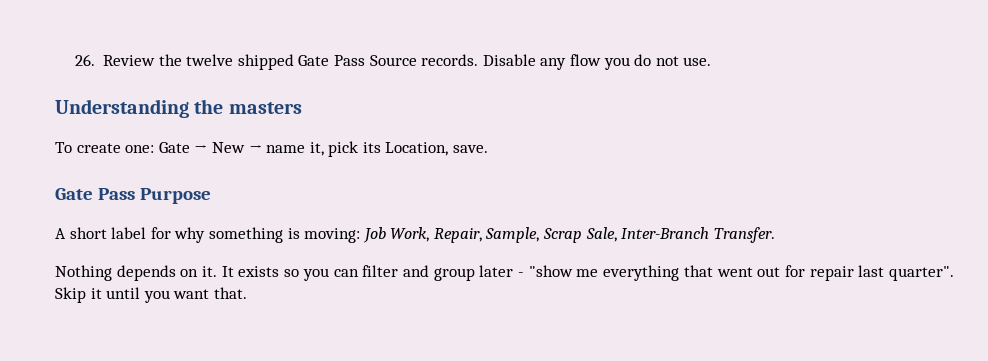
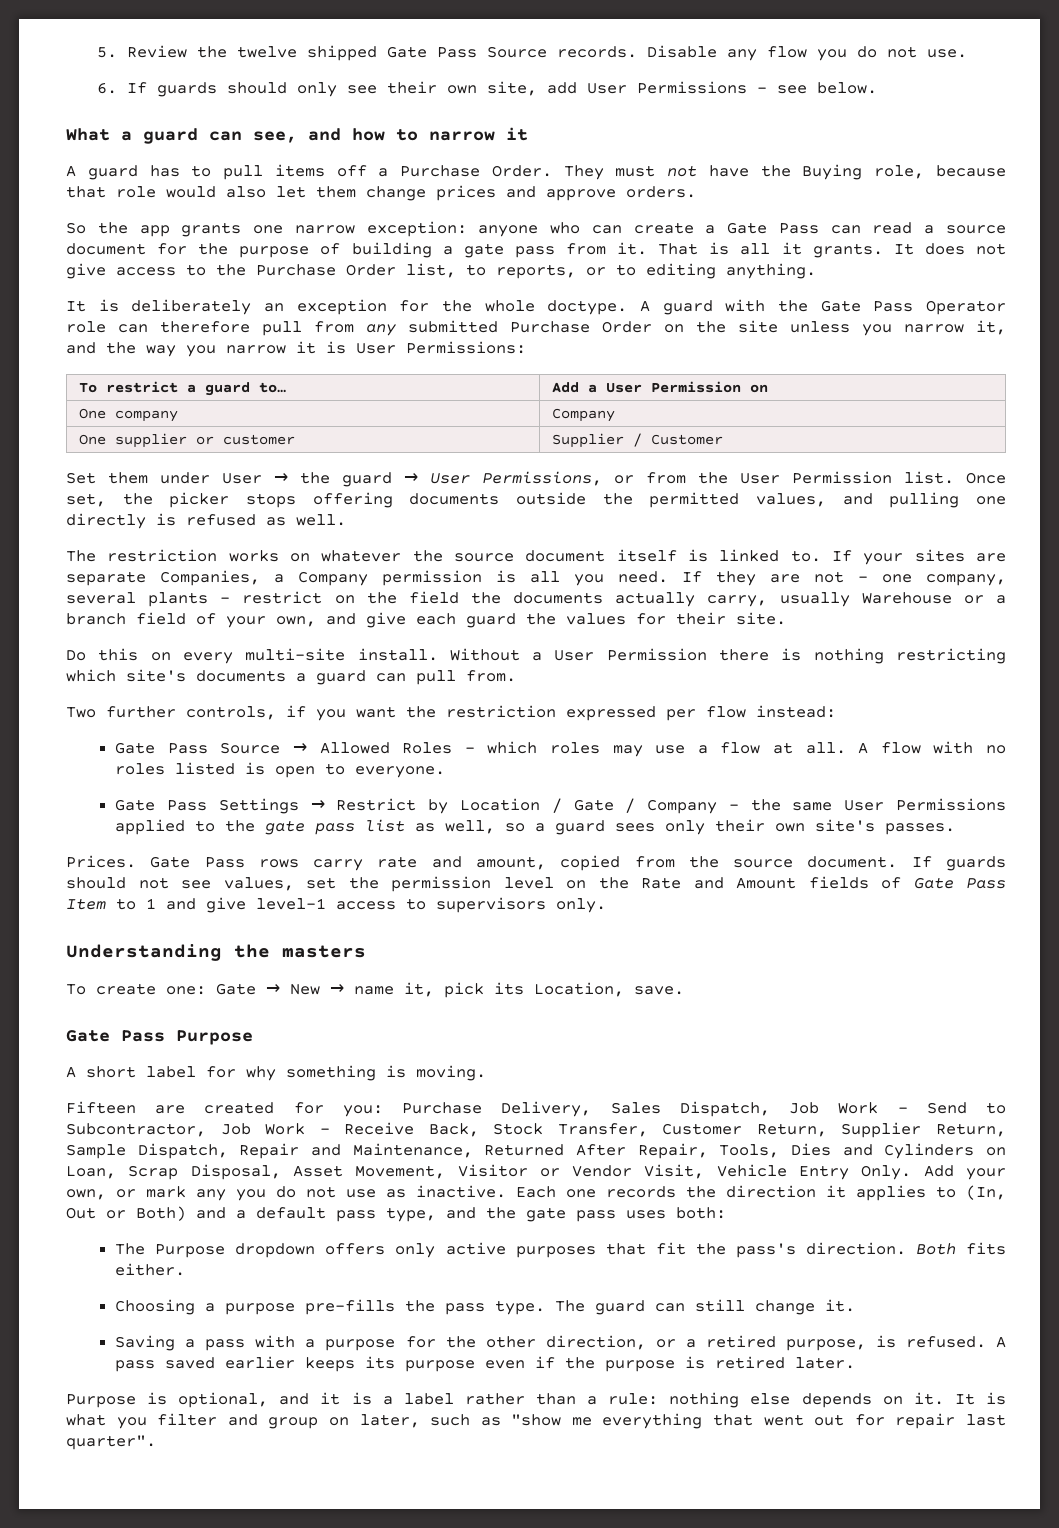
- 26. Review the twelve shipped Gate Pass Source records.
+ 5. Review the twelve shipped Gate Pass Source records.
+ 6. If guards should only see their own site, add User Permissions - see below.
+ What a guard can see, and how to narrow it
+ A guard has to pull items off a Purchase Order. They must not have the Buying role, because that role would also let them change prices and approve orders.
+ So the app grants one narrow exception: anyone who can create a Gate Pass can read a source document for the purpose of building a gate pass from it. That is all it grants. It does not give access to the Purchase Order list, to reports, or to editing anything.
+ It is deliberately an exception for the whole doctype. A guard with the Gate Pass Operator role can therefore pull from any submitted Purchase Order on the site unless you narrow it, and the way you narrow it is User Permissions:
+ To restrict a guard to… | Add a User Permission on
+ One company | Company
+ One supplier or customer | Supplier / Customer
+ Set them under User → the guard → User Permissions, or from the User Permission list. Once set, the picker stops offering documents outside the permitted values, and pulling one directly is refused as well.
+ The restriction works on whatever the source document itself is linked to. If your sites are separate Companies, a Company permission is all you need. If they are not - one company, several plants - restrict on the field the documents actually carry, usually Warehouse or a branch field of your own, and give each guard the values for their site.
+ Do this on every multi-site install. Without a User Permission there is nothing restricting which site's documents a guard can pull from.
+ Two further controls, if you want the restriction expressed per flow instead:
+ Gate Pass Source → Allowed Roles - which roles may use a flow at all. A flow with no roles listed is open to everyone.
+ Gate Pass Settings → Restrict by Location / Gate / Company - the same User Permissions applied to the gate pass list as well, so a guard sees only their own site's passes.
+ Prices. Gate Pass rows carry rate and amount, copied from the source document. If guards should not see values, set the permission level on the Rate and Amount fields of Gate Pass Item to 1 and give level-1 access to supervisors only.
- A short label for why something is moving: Job Work, Repair, Sample, Scrap Sale, Inter-Branch Transfer.
- Nothing depends on it. It exists so you can filter and group later - "show me everything that went out for repair last quarter". Skip it until you want that.
+ A short label for why something is moving.
+ Fifteen are created for you: Purchase Delivery, Sales Dispatch, Job Work - Send to Subcontractor, Job Work - Receive Back, Stock Transfer, Customer Return, Supplier Return, Sample Dispatch, Repair and Maintenance, Returned After Repair, Tools, Dies and Cylinders on Loan, Scrap Disposal, Asset Movement, Visitor or Vendor Visit, Vehicle Entry Only. Add your own, or mark any you do not use as inactive. Each one records the direction it applies to (In, Out or Both) and a default pass type, and the gate pass uses both:
+ The Purpose dropdown offers only active purposes that fit the pass's direction. Both fits either.
+ Choosing a purpose pre-fills the pass type. The guard can still change it.
+ Saving a pass with a purpose for the other direction, or a retired purpose, is refused. A pass saved earlier keeps its purpose even if the purpose is retired later.
+ Purpose is optional, and it is a label rather than a rule: nothing else depends on it. It is what you filter and group on later, such as "show me everything that went out for repair last quarter".

